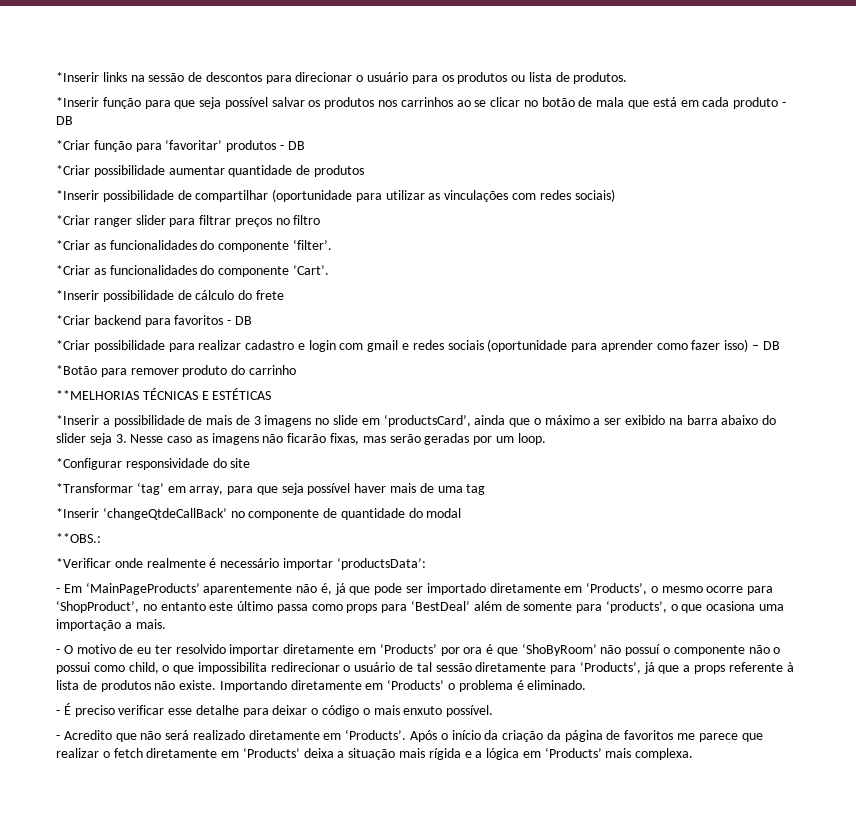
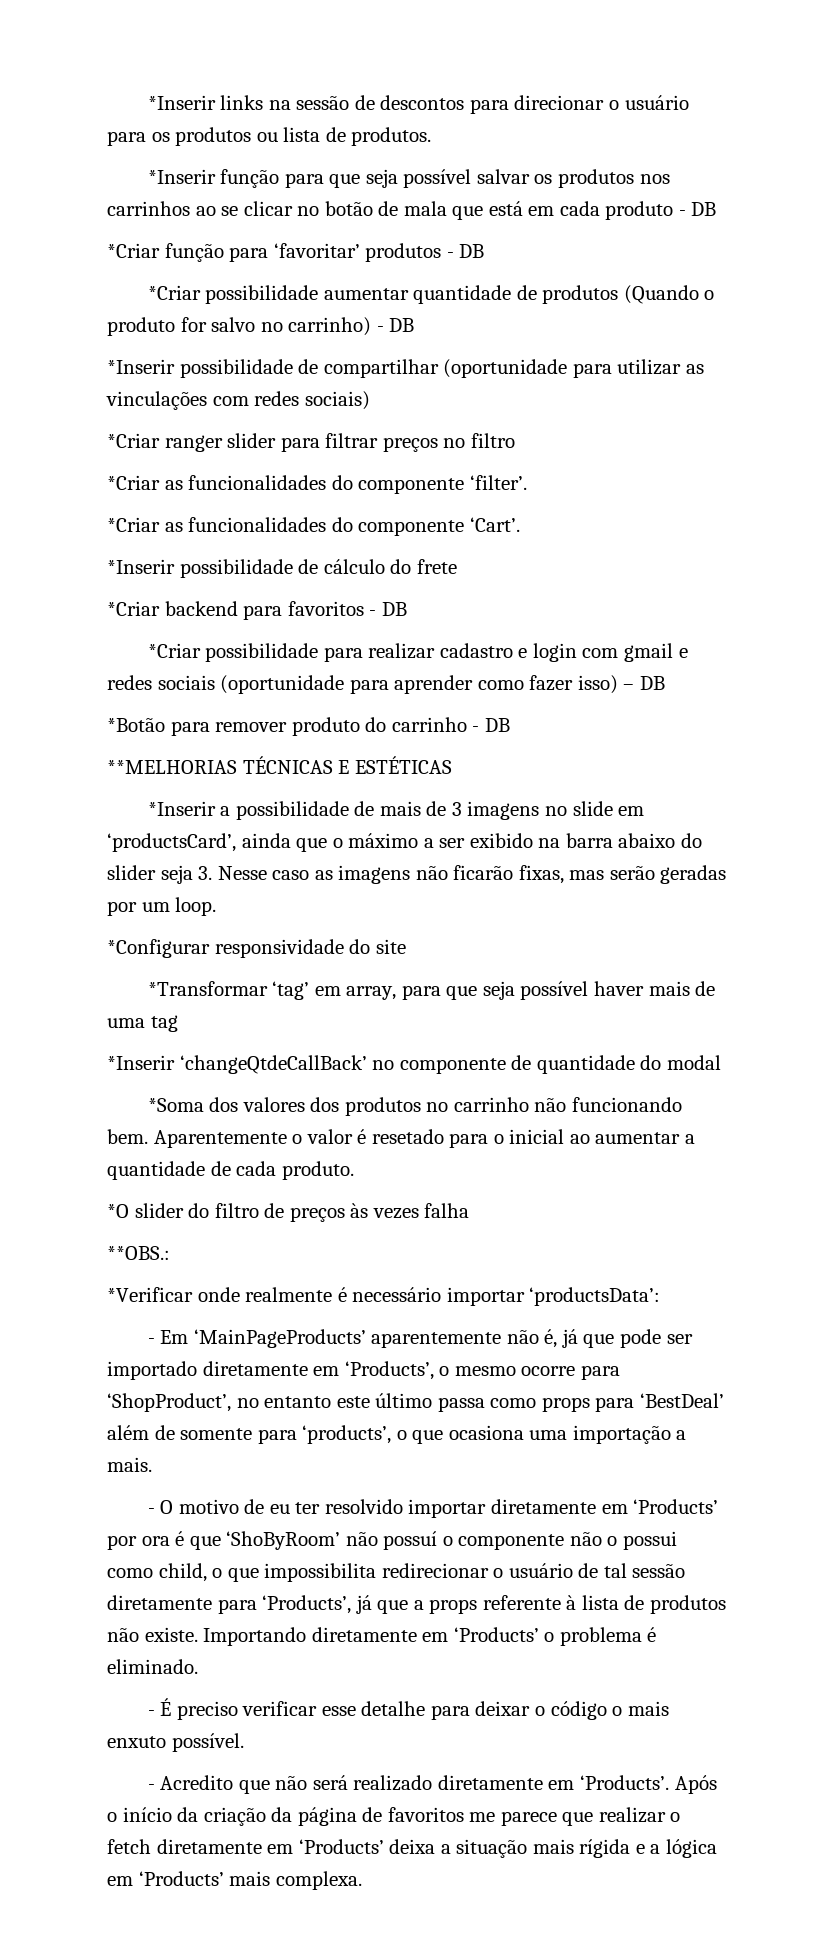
- *Criar possibilidade aumentar quantidade de produtos
+ *Criar possibilidade aumentar quantidade de produtos (Quando o produto for salvo no carrinho) - DB
- *Botão para remover produto do carrinho
+ *Botão para remover produto do carrinho - DB
+ *Soma dos valores dos produtos no carrinho não funcionando bem. Aparentemente o valor é resetado para o inicial ao aumentar a quantidade de cada produto.
+ *O slider do filtro de preços às vezes falha

